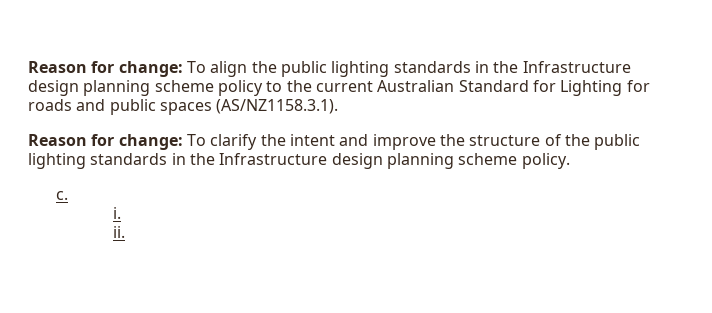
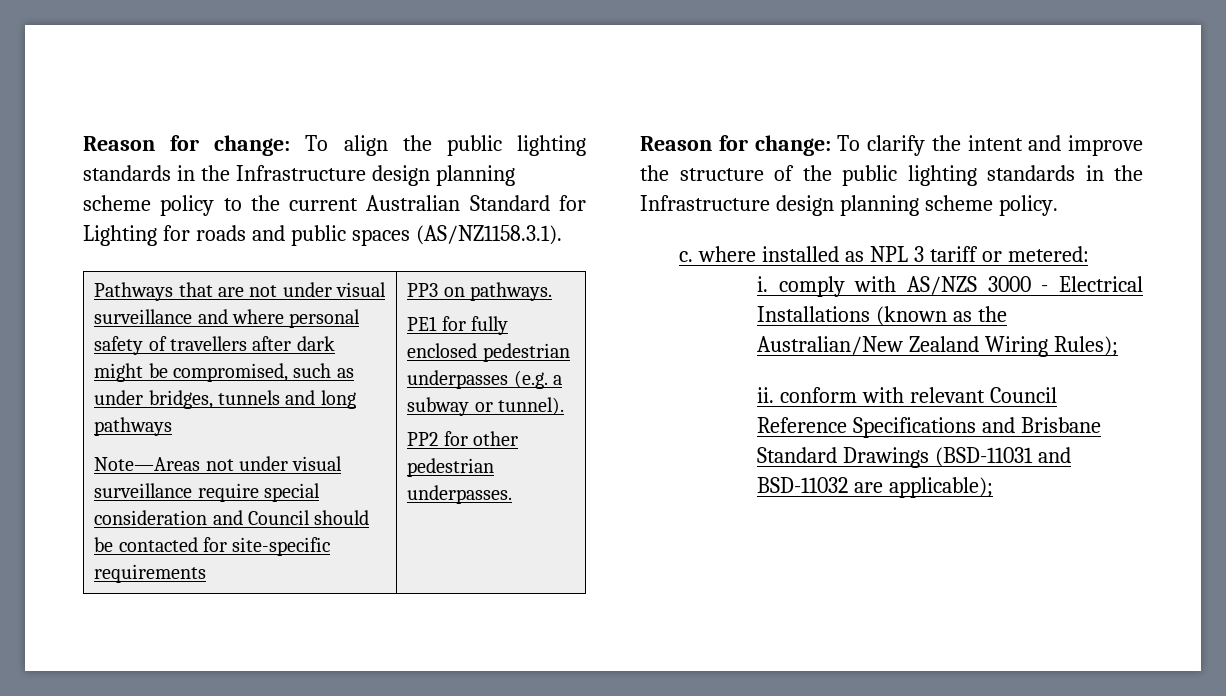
+ Pathways that are not under visual surveillance and where personal safety of travellers after dark might be compromised, such as under bridges, tunnels and long pathways
+ Note—Areas not under visual surveillance require special consideration and Council should be contacted for site-specific requirements | PP3 on pathways.
+ PE1 for fully enclosed pedestrian underpasses (e.g. a subway or tunnel).
+ PP2 for other pedestrian underpasses.
- c.
- i.
- ii.
+ c. where installed as NPL 3 tariff or metered:
+ i. comply with AS/NZS 3000 - Electrical Installations (known as the Australian/New Zealand Wiring Rules);
+ ii. conform with relevant Council Reference Specifications and Brisbane Standard Drawings (BSD-11031 and BSD-11032 are applicable);

